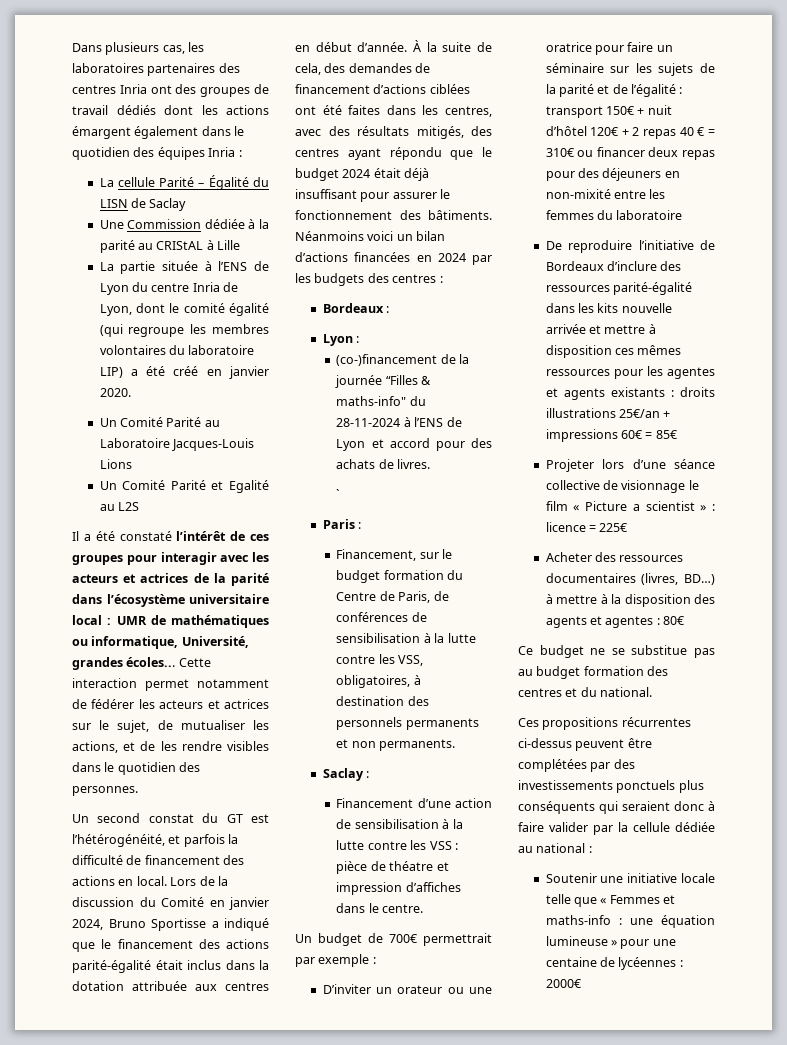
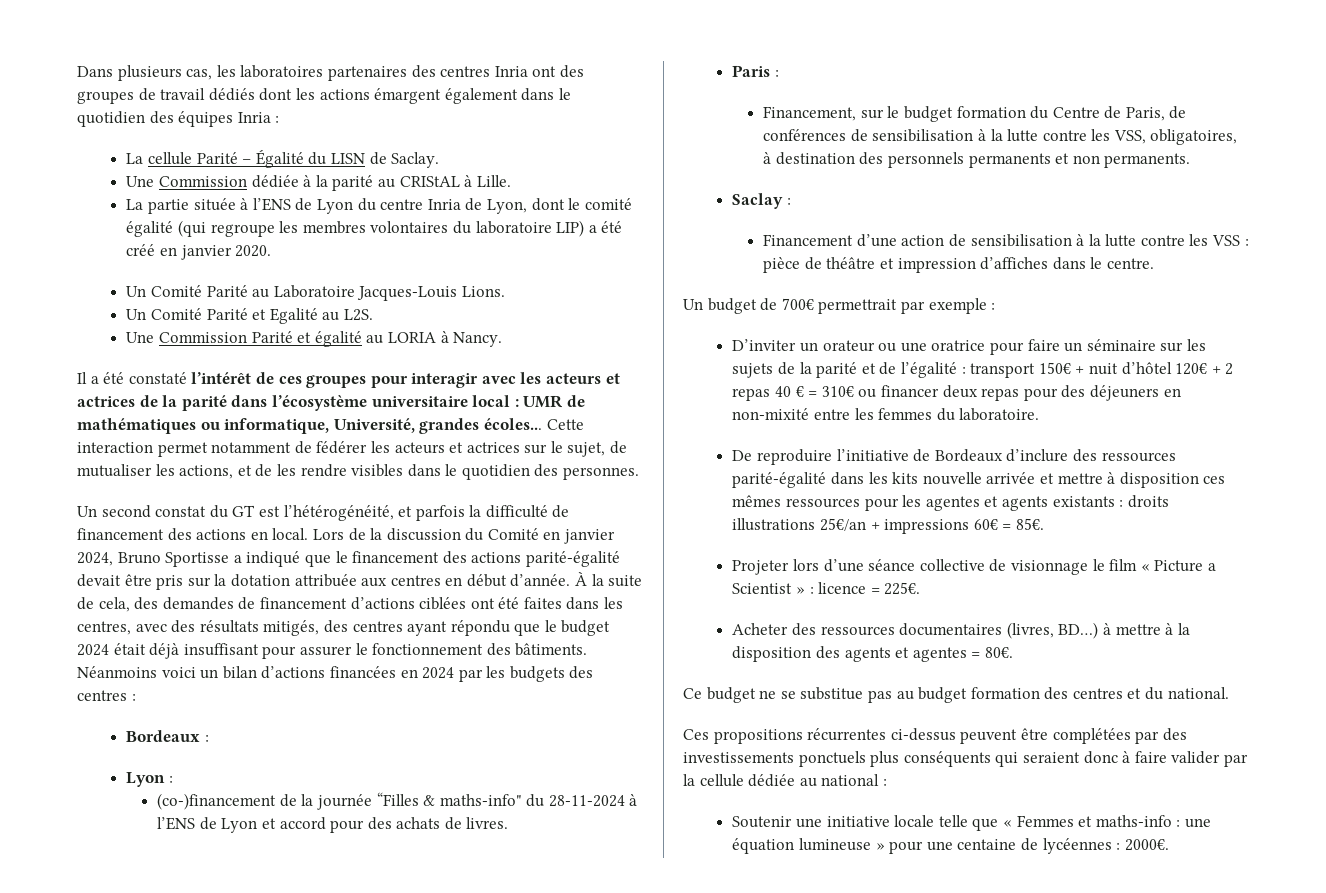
- La cellule Parité – Égalité du LISN de Saclay
+ La cellule Parité – Égalité du LISN de Saclay.
- Une Commission dédiée à la parité au CRIStAL à Lille
+ Une Commission dédiée à la parité au CRIStAL à Lille.
- Un Comité Parité au Laboratoire Jacques-Louis Lions
+ Un Comité Parité au Laboratoire Jacques-Louis Lions.
- Un Comité Parité et Egalité au L2S
+ Un Comité Parité et Egalité au L2S.
+ Une Commission Parité et égalité au LORIA à Nancy.
- Lors de la discussion du Comité en janvier 2024, Bruno Sportisse a indiqué que le financement des actions parité-égalité était inclus dans la dotation attribuée aux centres en début d’année.
+ Lors de la discussion du Comité en janvier 2024, Bruno Sportisse a indiqué que le financement des actions parité-égalité devait être pris sur la dotation attribuée aux centres en début d’année.
- `
- Financement d’une action de sensibilisation à la lutte contre les VSS : pièce de théatre et impression d’affiches dans le centre.
+ Financement d’une action de sensibilisation à la lutte contre les VSS : pièce de théâtre et impression d’affiches dans le centre.
- D’inviter un orateur ou une oratrice pour faire un séminaire sur les sujets de la parité et de l’égalité : transport 150€ + nuit d’hôtel 120€ + 2 repas 40 € = 310€ ou financer deux repas pour des déjeuners en non-mixité entre les femmes du laboratoire
+ D’inviter un orateur ou une oratrice pour faire un séminaire sur les sujets de la parité et de l’égalité : transport 150€ + nuit d’hôtel 120€ + 2 repas 40 € = 310€ ou financer deux repas pour des déjeuners en non-mixité entre les femmes du laboratoire.
- De reproduire l’initiative de Bordeaux d’inclure des ressources parité-égalité dans les kits nouvelle arrivée et mettre à disposition ces mêmes ressources pour les agentes et agents existants : droits illustrations 25€/an + impressions 60€ = 85€
+ De reproduire l’initiative de Bordeaux d’inclure des ressources parité-égalité dans les kits nouvelle arrivée et mettre à disposition ces mêmes ressources pour les agentes et agents existants : droits illustrations 25€/an + impressions 60€ = 85€.
- Projeter lors d’une séance collective de visionnage le film « Picture a scientist » : licence = 225€
+ Projeter lors d’une séance collective de visionnage le film « Picture a Scientist » : licence = 225€.
- Acheter des ressources documentaires (livres, BD…) à mettre à la disposition des agents et agentes : 80€
+ Acheter des ressources documentaires (livres, BD…) à mettre à la disposition des agents et agentes = 80€.
- Soutenir une initiative locale telle que « Femmes et maths-info : une équation lumineuse » pour une centaine de lycéennes : 2000€
+ Soutenir une initiative locale telle que « Femmes et maths-info : une équation lumineuse » pour une centaine de lycéennes : 2000€.

